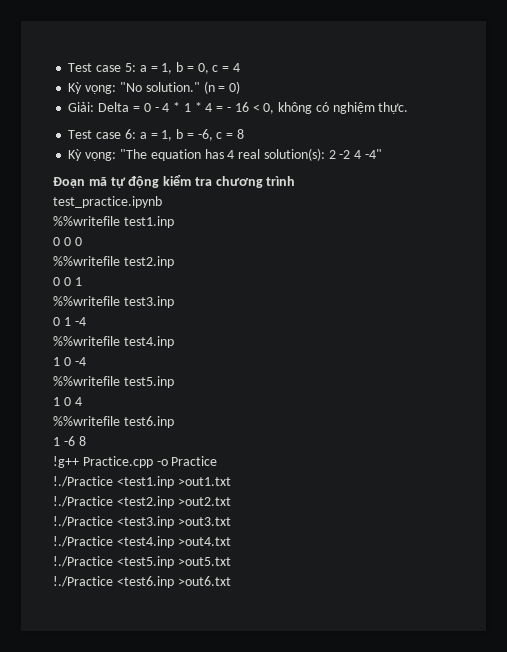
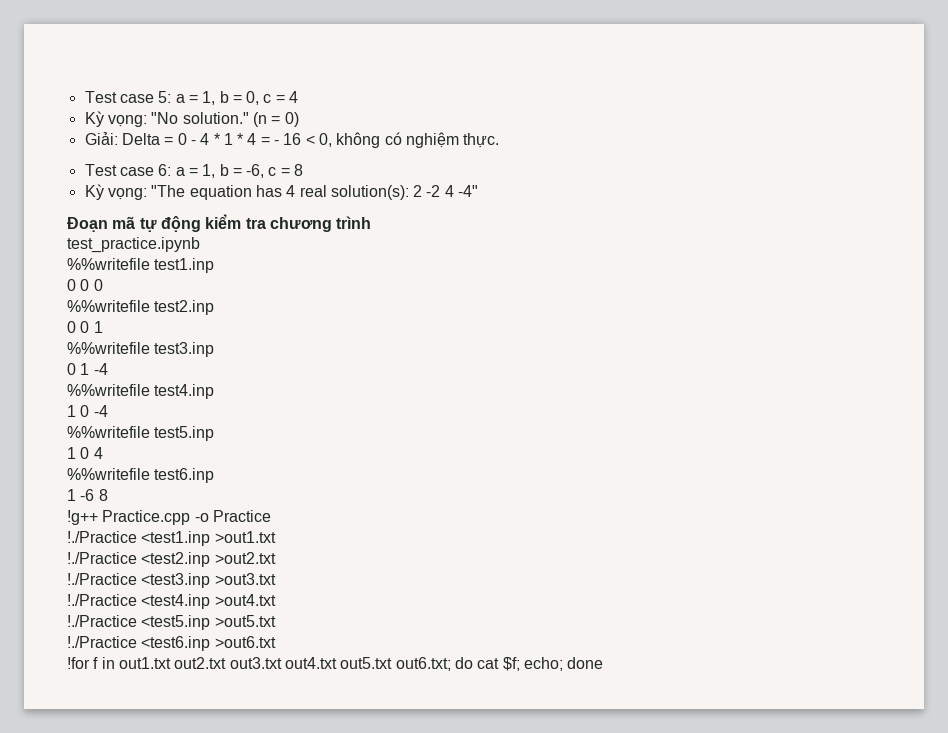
+ !for f in out1.txt out2.txt out3.txt out4.txt out5.txt out6.txt; do cat $f; echo; done

